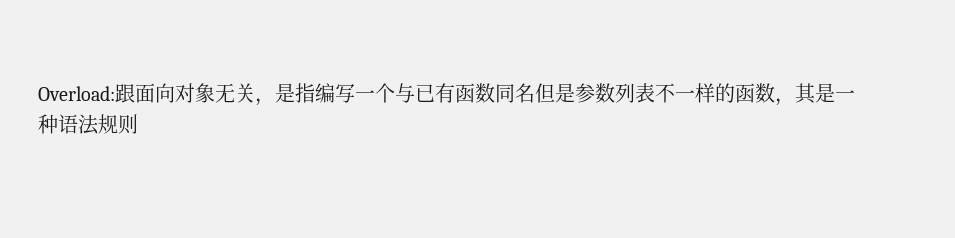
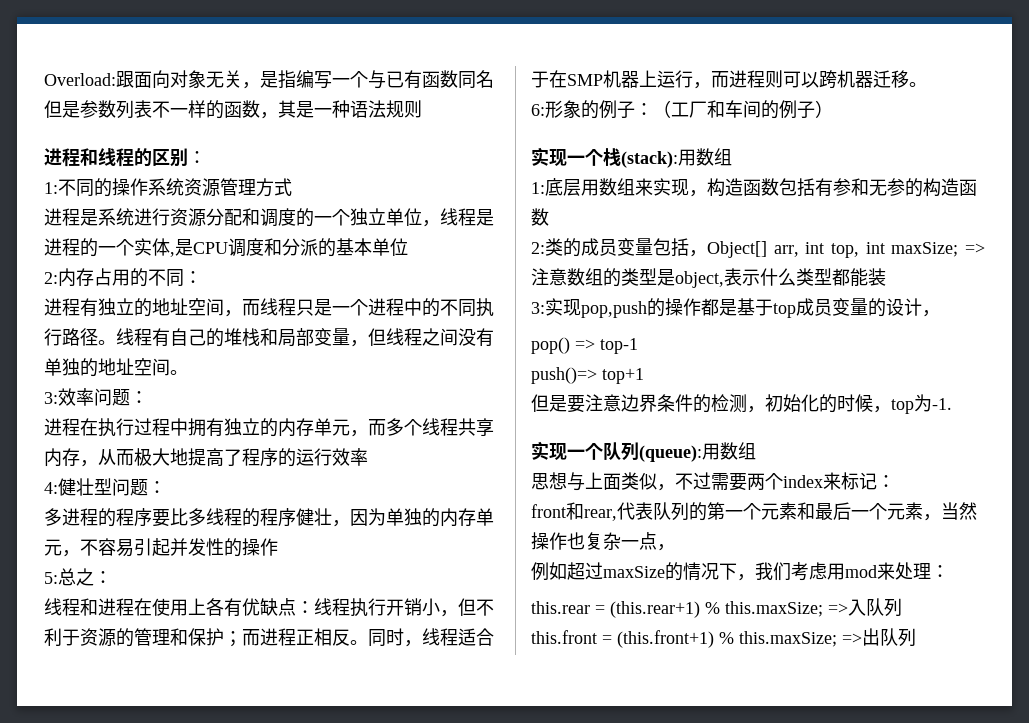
+ 进程和线程的区别：
+ 1:不同的操作系统资源管理方式
+ 进程是系统进行资源分配和调度的一个独立单位，线程是进程的一个实体,是CPU调度和分派的基本单位
+ 2:内存占用的不同：
+ 进程有独立的地址空间，而线程只是一个进程中的不同执行路径。线程有自己的堆栈和局部变量，但线程之间没有单独的地址空间。
+ 3:效率问题：
+ 进程在执行过程中拥有独立的内存单元，而多个线程共享内存，从而极大地提高了程序的运行效率
+ 4:健壮型问题：
+ 多进程的程序要比多线程的程序健壮，因为单独的内存单元，不容易引起并发性的操作
+ 5:总之：
+ 线程和进程在使用上各有优缺点：线程执行开销小，但不利于资源的管理和保护；而进程正相反。同时，线程适合于在SMP机器上运行，而进程则可以跨机器迁移。
+ 6:形象的例子：（工厂和车间的例子）
+ 实现一个栈(stack):用数组
+ 1:底层用数组来实现，构造函数包括有参和无参的构造函数
+ 2:类的成员变量包括，Object[] arr, int top, int maxSize; =>注意数组的类型是object,表示什么类型都能装
+ 3:实现pop,push的操作都是基于top成员变量的设计，
+ pop() => top-1
+ push()=> top+1
+ 但是要注意边界条件的检测，初始化的时候，top为-1.
+ 实现一个队列(queue):用数组
+ 思想与上面类似，不过需要两个index来标记：
+ front和rear,代表队列的第一个元素和最后一个元素，当然操作也复杂一点，
+ 例如超过maxSize的情况下，我们考虑用mod来处理：
+ this.rear = (this.rear+1) % this.maxSize; =>入队列
+ this.front = (this.front+1) % this.maxSize; =>出队列

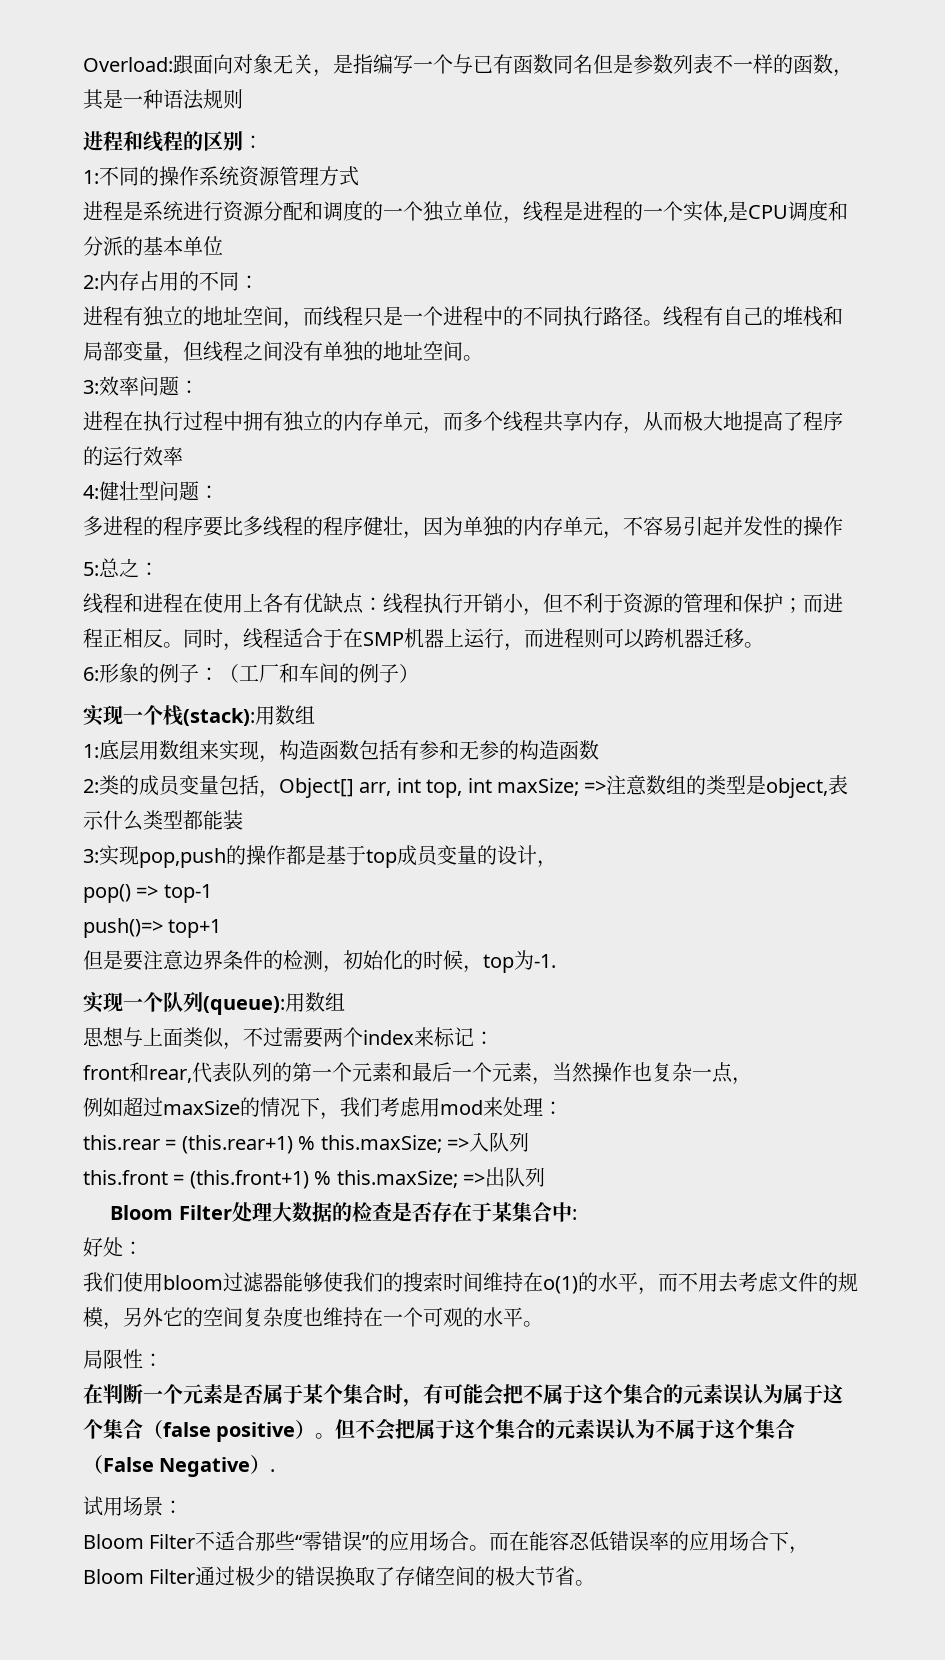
+ Bloom Filter处理大数据的检查是否存在于某集合中:
+ 好处：
+ 我们使用bloom过滤器能够使我们的搜索时间维持在o(1)的水平，而不用去考虑文件的规模，另外它的空间复杂度也维持在一个可观的水平。
+ 局限性：
+ 在判断一个元素是否属于某个集合时，有可能会把不属于这个集合的元素误认为属于这个集合（false positive）。但不会把属于这个集合的元素误认为不属于这个集合（False Negative）.
+ 试用场景：
+ Bloom Filter不适合那些“零错误”的应用场合。而在能容忍低错误率的应用场合下，Bloom Filter通过极少的错误换取了存储空间的极大节省。

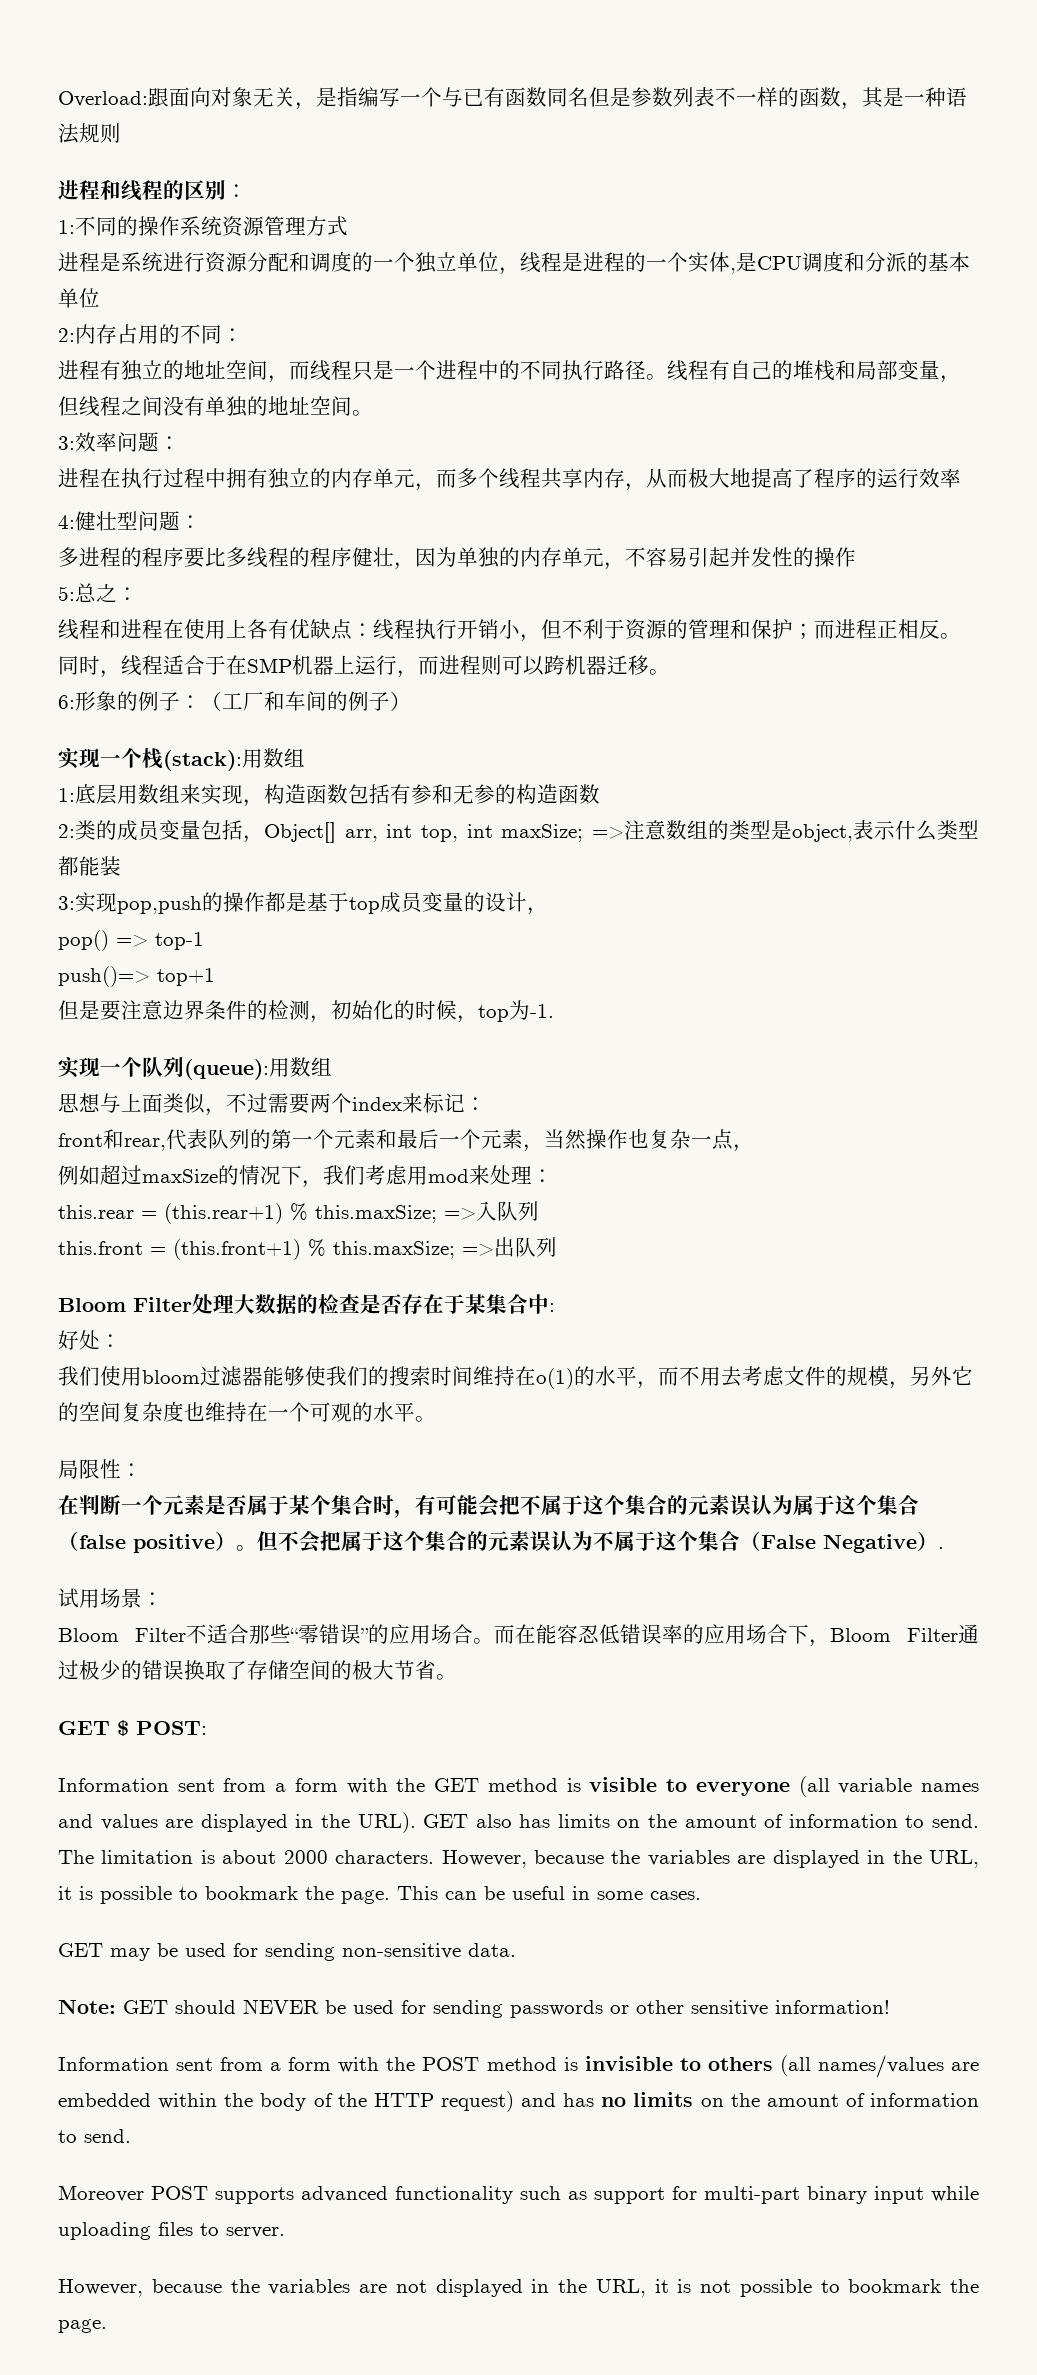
+ GET $ POST:
+ Information sent from a form with the GET method is visible to everyone (all variable names and values are displayed in the URL). GET also has limits on the amount of information to send. The limitation is about 2000 characters. However, because the variables are displayed in the URL, it is possible to bookmark the page. This can be useful in some cases.
+ GET may be used for sending non-sensitive data.
+ Note: GET should NEVER be used for sending passwords or other sensitive information!
+ Information sent from a form with the POST method is invisible to others (all names/values are embedded within the body of the HTTP request) and has no limits on the amount of information to send.
+ Moreover POST supports advanced functionality such as support for multi-part binary input while uploading files to server.
+ However, because the variables are not displayed in the URL, it is not possible to bookmark the page.

